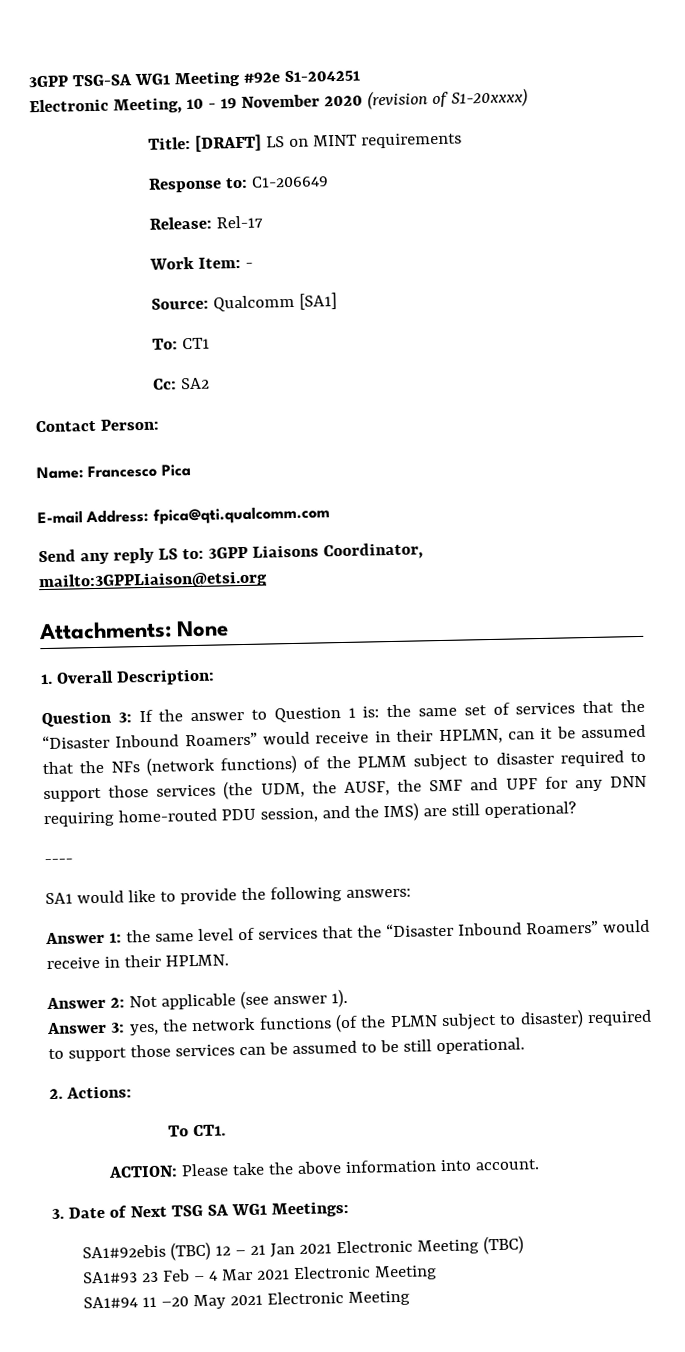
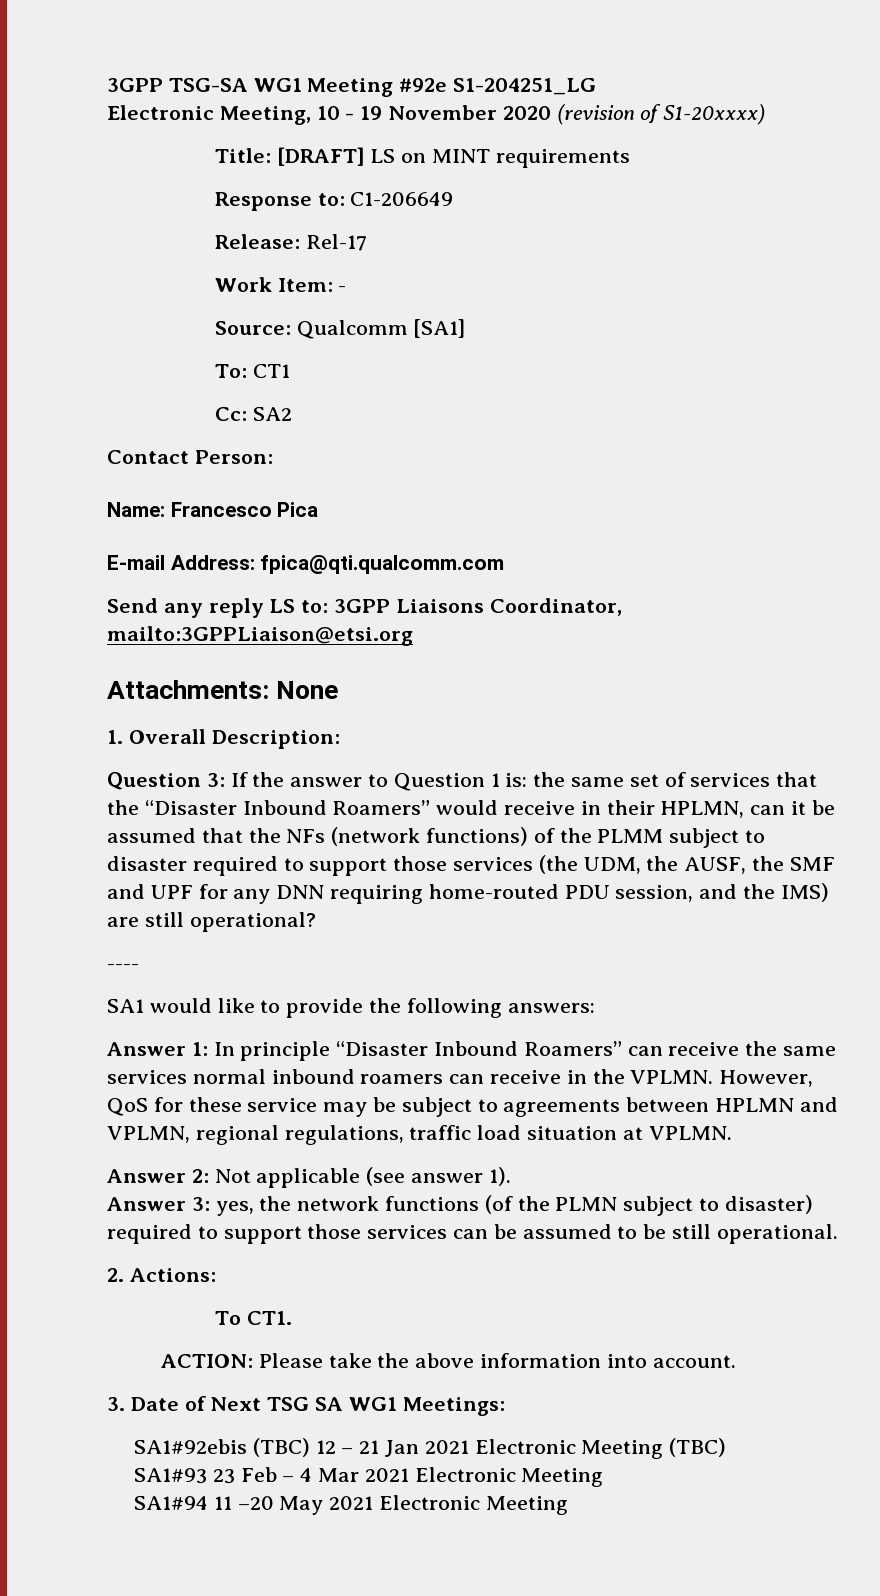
- 3GPP TSG-SA WG1 Meeting #92e S1-204251
+ 3GPP TSG-SA WG1 Meeting #92e S1-204251_LG
- Answer 1: the same level of services that the “Disaster Inbound Roamers” would receive in their HPLMN.
+ Answer 1: In principle “Disaster Inbound Roamers” can receive the same services normal inbound roamers can receive in the VPLMN. However, QoS for these service may be subject to agreements between HPLMN and VPLMN, regional regulations, traffic load situation at VPLMN.

